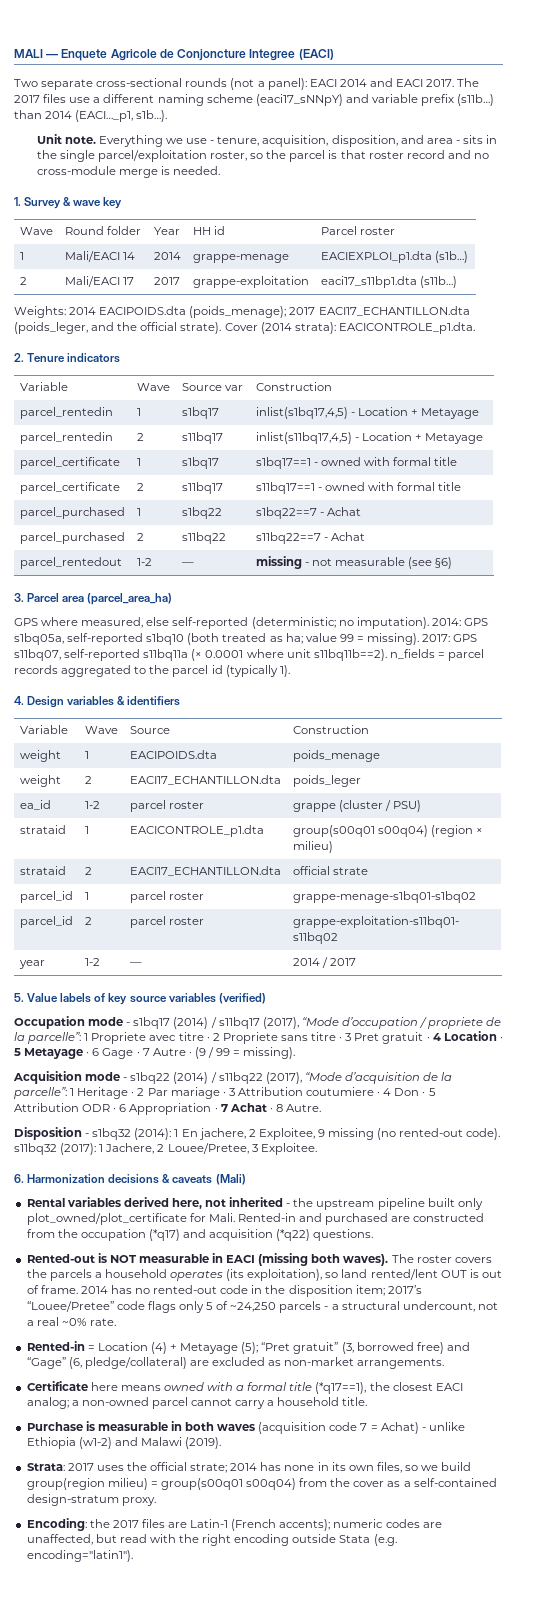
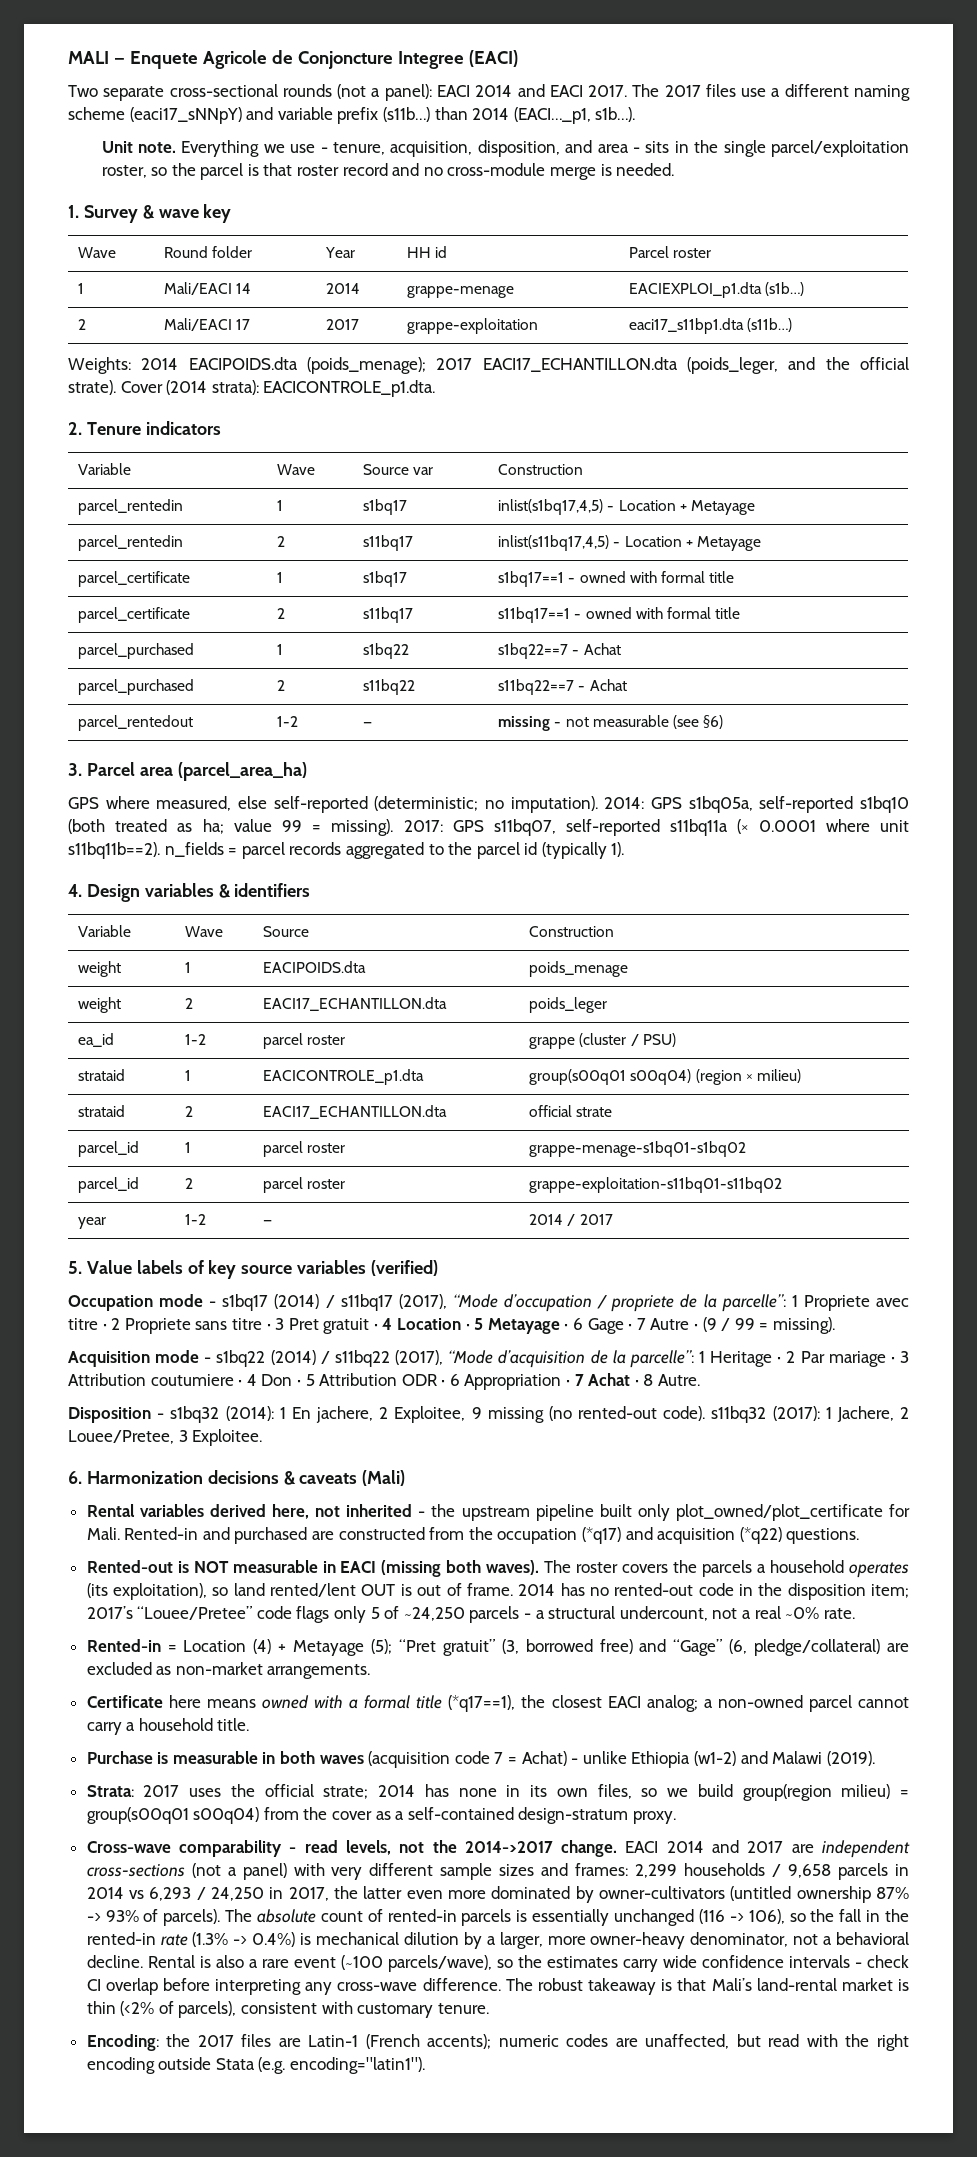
+ Cross-wave comparability - read levels, not the 2014->2017 change. EACI 2014 and 2017 are independent cross-sections (not a panel) with very different sample sizes and frames: 2,299 households / 9,658 parcels in 2014 vs 6,293 / 24,250 in 2017, the latter even more dominated by owner-cultivators (untitled ownership 87% -> 93% of parcels). The absolute count of rented-in parcels is essentially unchanged (116 -> 106), so the fall in the rented-in rate (1.3% -> 0.4%) is mechanical dilution by a larger, more owner-heavy denominator, not a behavioral decline. Rental is also a rare event (~100 parcels/wave), so the estimates carry wide confidence intervals - check CI overlap before interpreting any cross-wave difference. The robust takeaway is that Mali’s land-rental market is thin (<2% of parcels), consistent with customary tenure.

